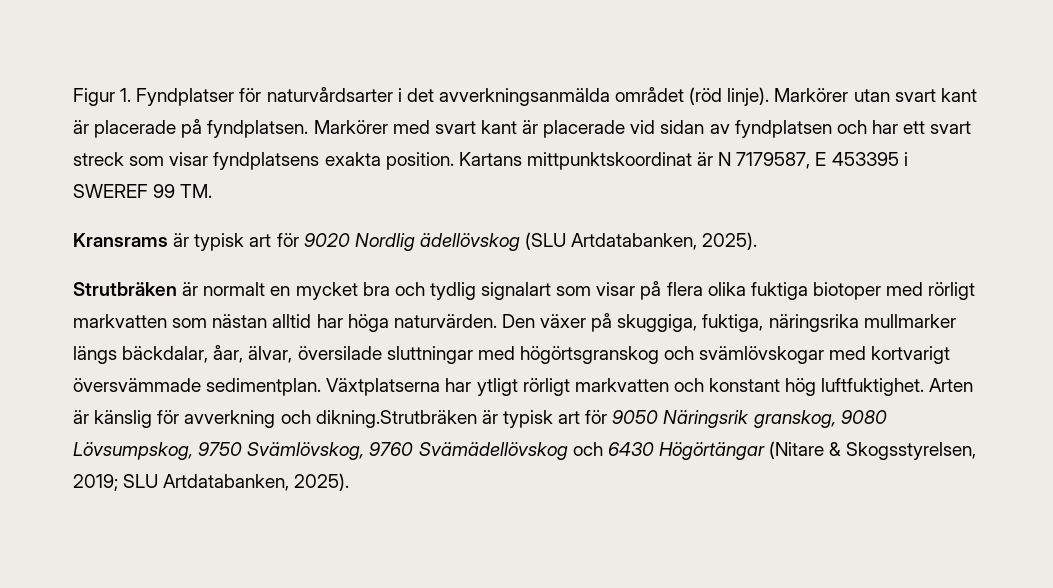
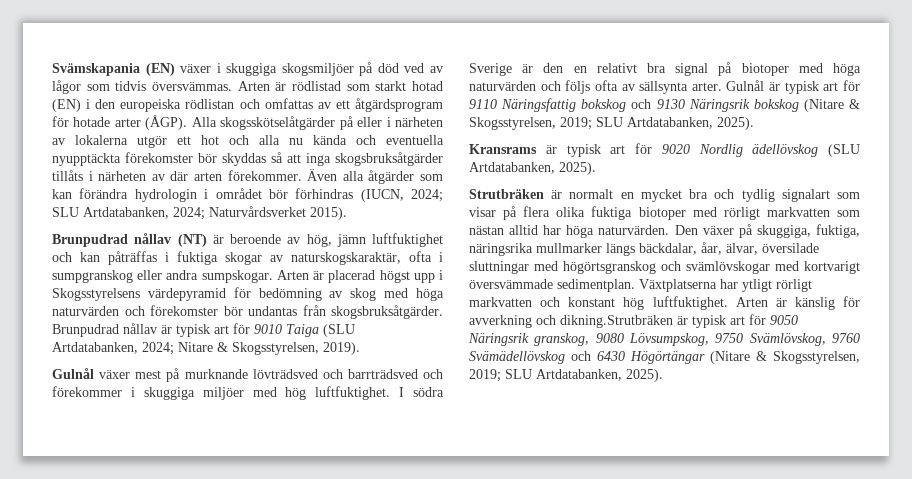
- Figur 1. Fyndplatser för naturvårdsarter i det avverkningsanmälda området (röd linje). Markörer utan svart kant är placerade på fyndplatsen. Markörer med svart kant är placerade vid sidan av fyndplatsen och har ett svart streck som visar fyndplatsens exakta position. Kartans mittpunktskoordinat är N 7179587, E 453395 i SWEREF 99 TM.
+ Svämskapania (EN) växer i skuggiga skogsmiljöer på död ved av lågor som tidvis översvämmas. Arten är rödlistad som starkt hotad (EN) i den europeiska rödlistan och omfattas av ett åtgärdsprogram för hotade arter (ÅGP). Alla skogsskötselåtgärder på eller i närheten av lokalerna utgör ett hot och alla nu kända och eventuella nyupptäckta förekomster bör skyddas så att inga skogsbruksåtgärder tillåts i närheten av där arten förekommer. Även alla åtgärder som kan förändra hydrologin i området bör förhindras (IUCN, 2024; SLU Artdatabanken, 2024; Naturvårdsverket 2015).
+ Brunpudrad nållav (NT) är beroende av hög, jämn luftfuktighet och kan påträffas i fuktiga skogar av naturskogskaraktär, ofta i sumpgranskog eller andra sumpskogar. Arten är placerad högst upp i Skogsstyrelsens värdepyramid för bedömning av skog med höga naturvärden och förekomster bör undantas från skogsbruksåtgärder. Brunpudrad nållav är typisk art för 9010 Taiga (SLU Artdatabanken, 2024; Nitare & Skogsstyrelsen, 2019).
+ Gulnål växer mest på murknande lövträdsved och barrträdsved och förekommer i skuggiga miljöer med hög luftfuktighet. I södra Sverige är den en relativt bra signal på biotoper med höga naturvärden och följs ofta av sällsynta arter. Gulnål är typisk art för 9110 Näringsfattig bokskog och 9130 Näringsrik bokskog (Nitare & Skogsstyrelsen, 2019; SLU Artdatabanken, 2025).

